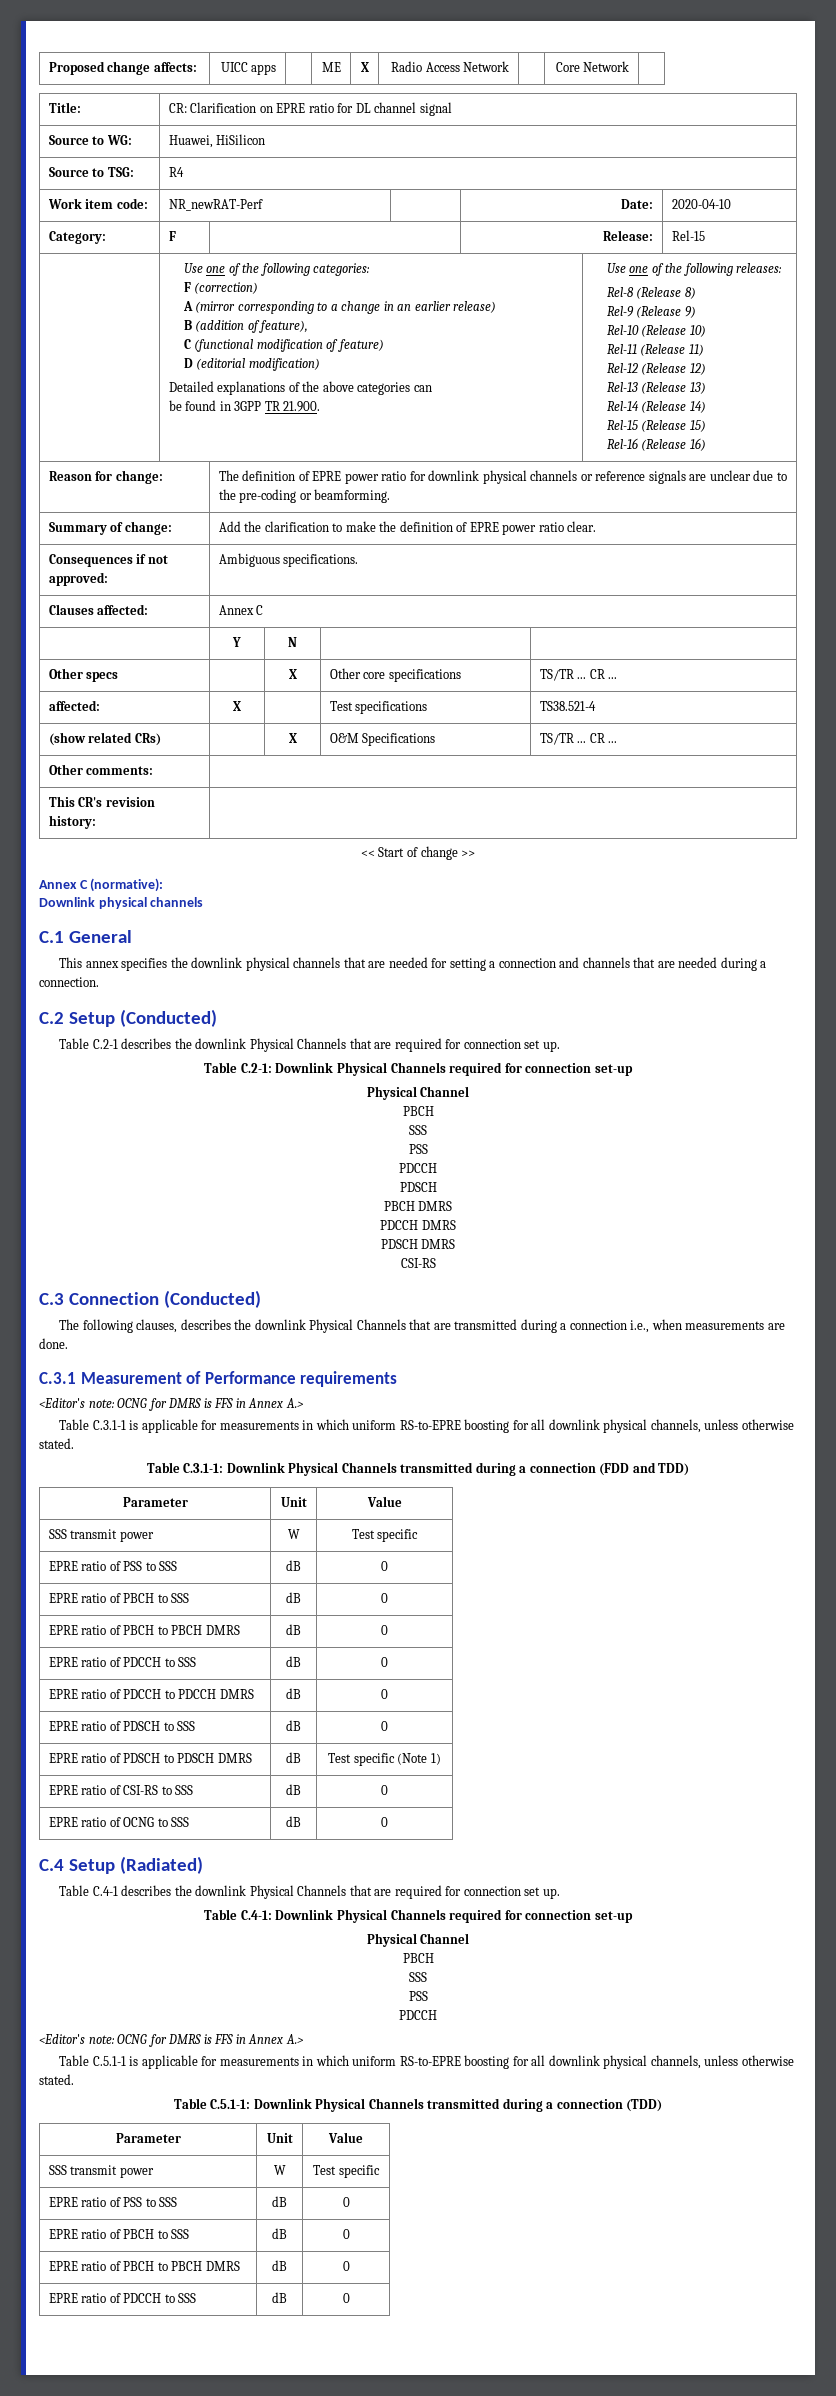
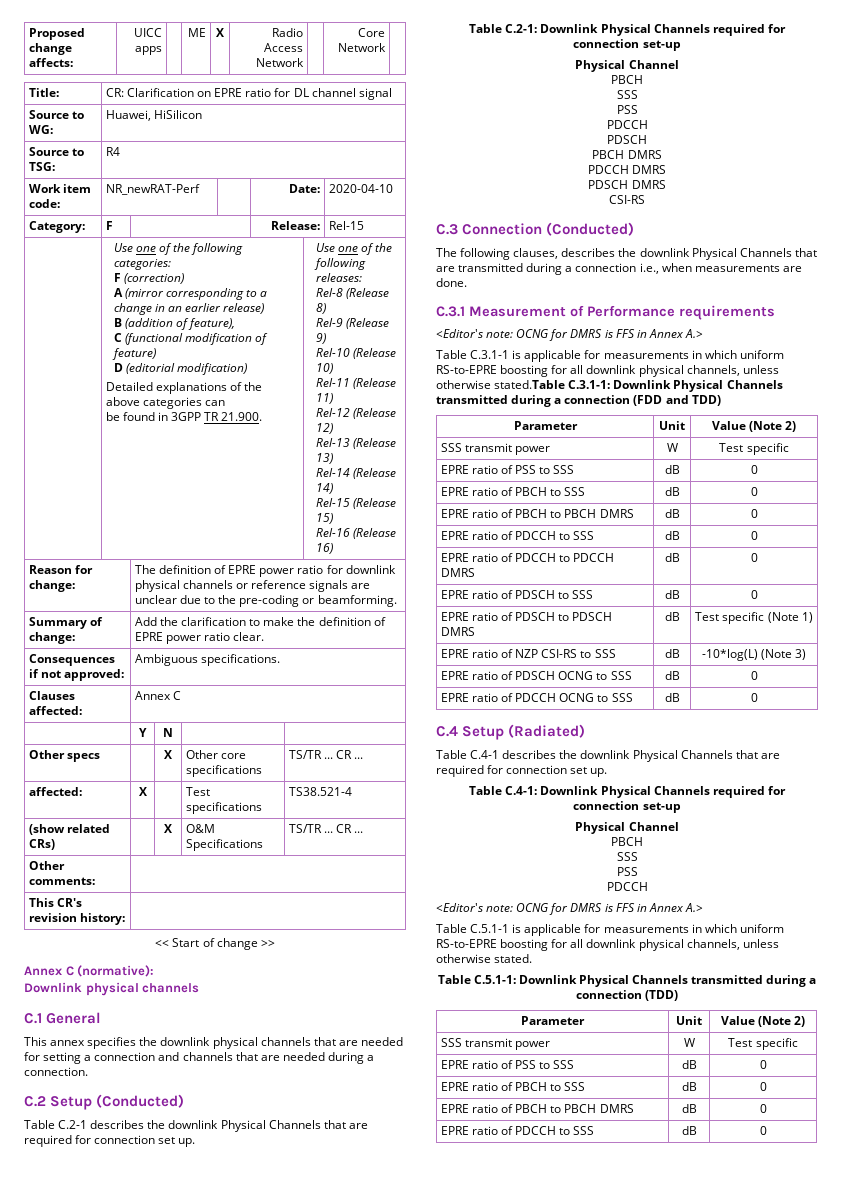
- Table C.3.1-1 is applicable for measurements in which uniform RS-to-EPRE boosting for all downlink physical channels, unless otherwise stated.
- Table C.3.1-1: Downlink Physical Channels transmitted during a connection (FDD and TDD)
- Parameter | Unit | Value
+ Table C.3.1-1 is applicable for measurements in which uniform RS-to-EPRE boosting for all downlink physical channels, unless otherwise stated.Table C.3.1-1: Downlink Physical Channels transmitted during a connection (FDD and TDD)
+ Parameter | Unit | Value (Note 2)
- EPRE ratio of CSI-RS to SSS | dB | 0
- EPRE ratio of OCNG to SSS | dB | 0
+ EPRE ratio of NZP CSI-RS to SSS | dB | -10*log(L) (Note 3)
+ EPRE ratio of PDSCH OCNG to SSS | dB | 0
+ EPRE ratio of PDCCH OCNG to SSS | dB | 0
  Table C.5.1-1: Downlink Physical Channels transmitted during a connection (TDD)
- Parameter | Unit | Value
+ Parameter | Unit | Value (Note 2)

